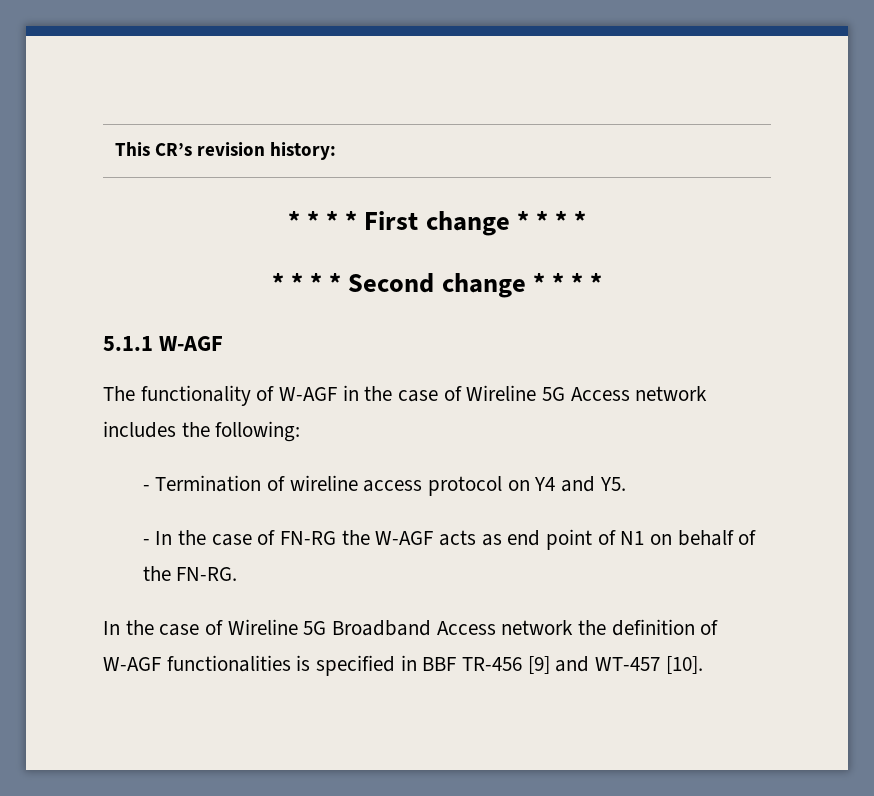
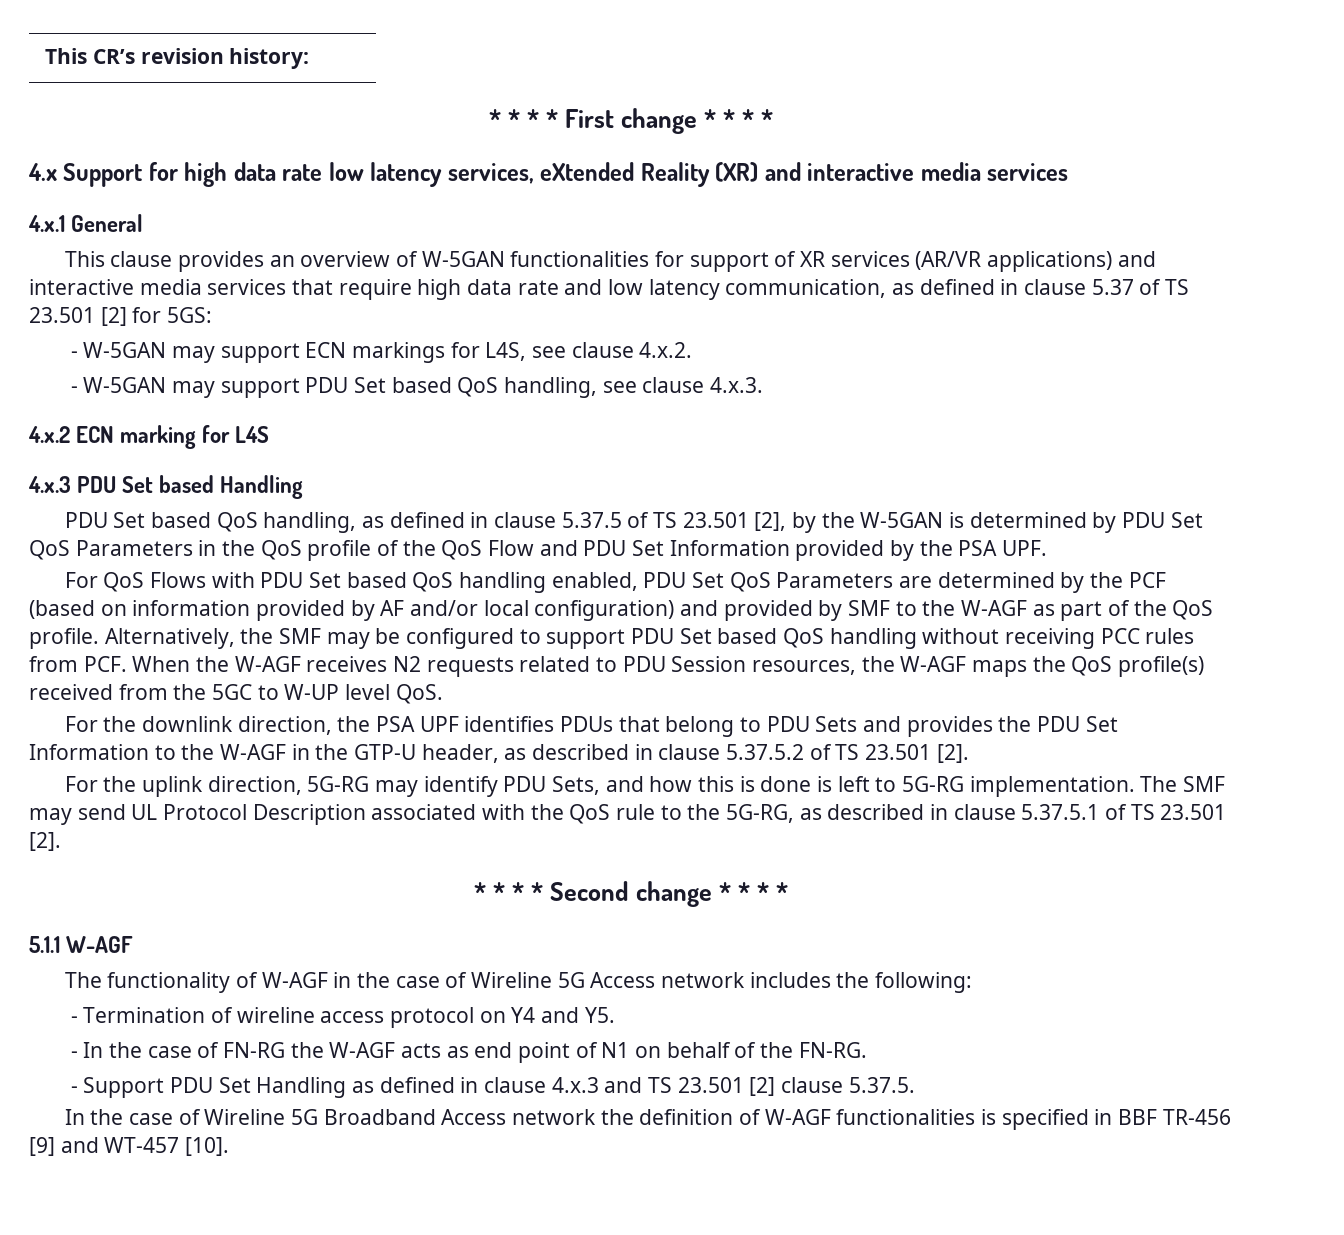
+ 4.x Support for high data rate low latency services, eXtended Reality (XR) and interactive media services
+ 4.x.1 General
+ This clause provides an overview of W-5GAN functionalities for support of XR services (AR/VR applications) and interactive media services that require high data rate and low latency communication, as defined in clause 5.37 of TS 23.501 [2] for 5GS:
+ - W-5GAN may support ECN markings for L4S, see clause 4.x.2.
+ - W-5GAN may support PDU Set based QoS handling, see clause 4.x.3.
+ 4.x.2 ECN marking for L4S
+ 4.x.3 PDU Set based Handling
+ PDU Set based QoS handling, as defined in clause 5.37.5 of TS 23.501 [2], by the W-5GAN is determined by PDU Set QoS Parameters in the QoS profile of the QoS Flow and PDU Set Information provided by the PSA UPF.
+ For QoS Flows with PDU Set based QoS handling enabled, PDU Set QoS Parameters are determined by the PCF (based on information provided by AF and/or local configuration) and provided by SMF to the W-AGF as part of the QoS profile. Alternatively, the SMF may be configured to support PDU Set based QoS handling without receiving PCC rules from PCF. When the W-AGF receives N2 requests related to PDU Session resources, the W-AGF maps the QoS profile(s) received from the 5GC to W-UP level QoS.
+ For the downlink direction, the PSA UPF identifies PDUs that belong to PDU Sets and provides the PDU Set Information to the W-AGF in the GTP-U header, as described in clause 5.37.5.2 of TS 23.501 [2].
+ For the uplink direction, 5G-RG may identify PDU Sets, and how this is done is left to 5G-RG implementation. The SMF may send UL Protocol Description associated with the QoS rule to the 5G-RG, as described in clause 5.37.5.1 of TS 23.501 [2].
+ - Support PDU Set Handling as defined in clause 4.x.3 and TS 23.501 [2] clause 5.37.5.

